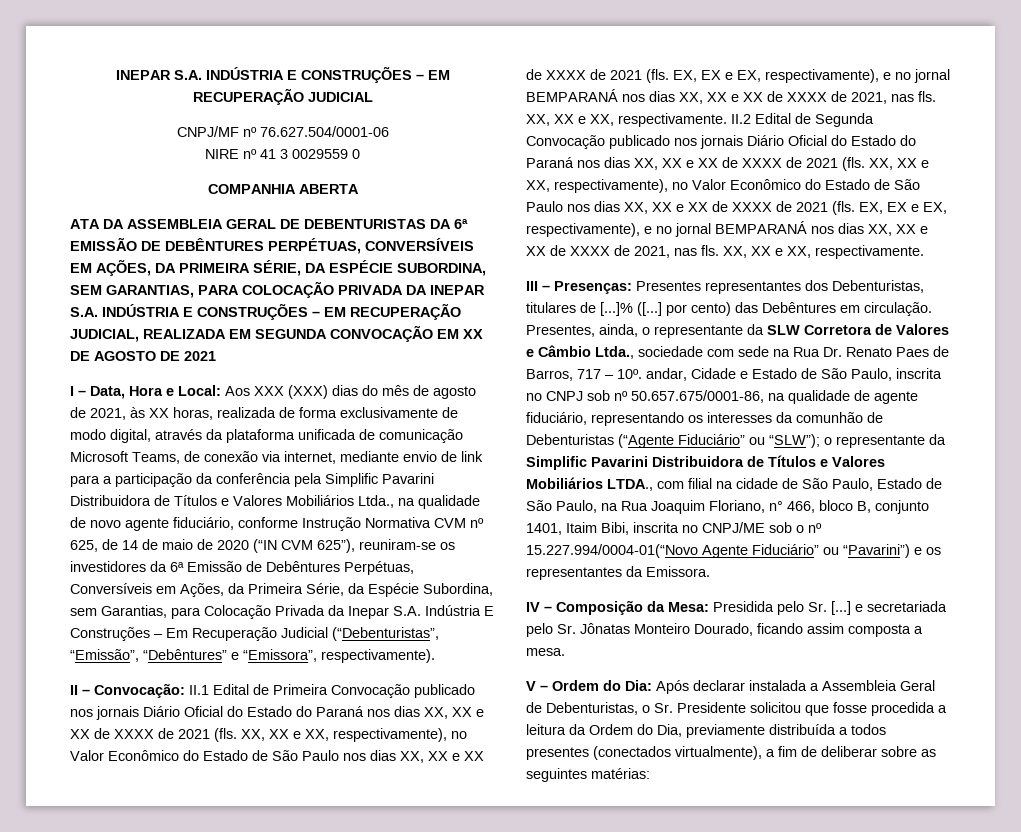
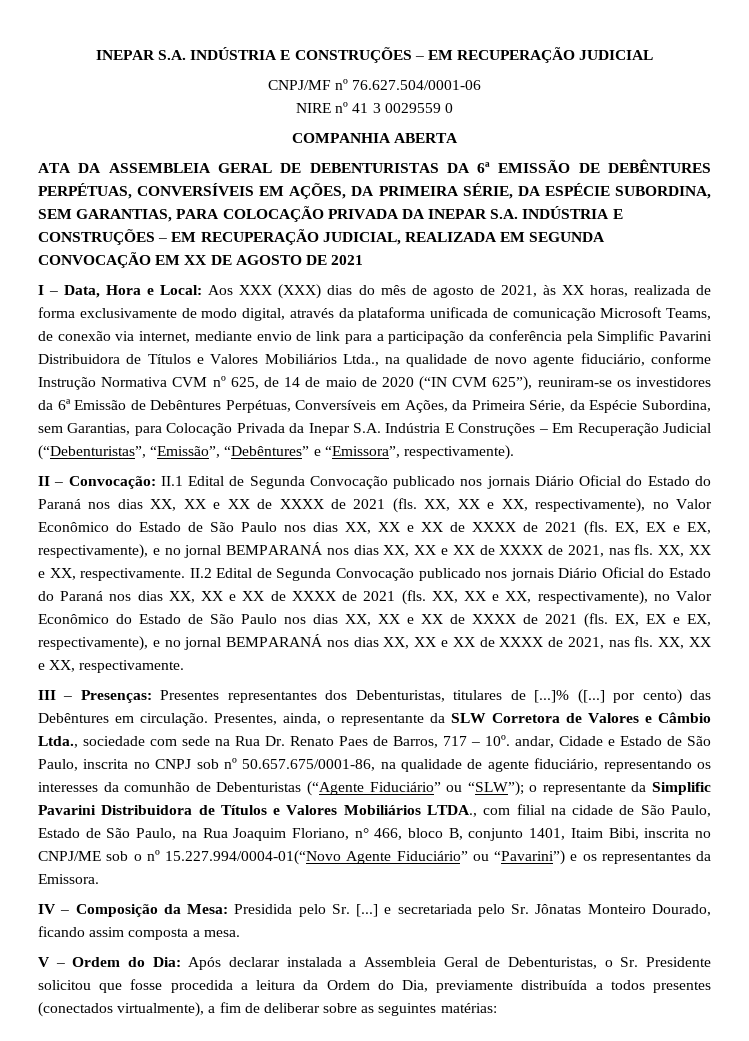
- II – Convocação: II.1 Edital de Primeira Convocação publicado nos jornais Diário Oficial do Estado do Paraná nos dias XX, XX e XX de XXXX de 2021 (fls.
+ II – Convocação: II.1 Edital de Segunda Convocação publicado nos jornais Diário Oficial do Estado do Paraná nos dias XX, XX e XX de XXXX de 2021 (fls.

